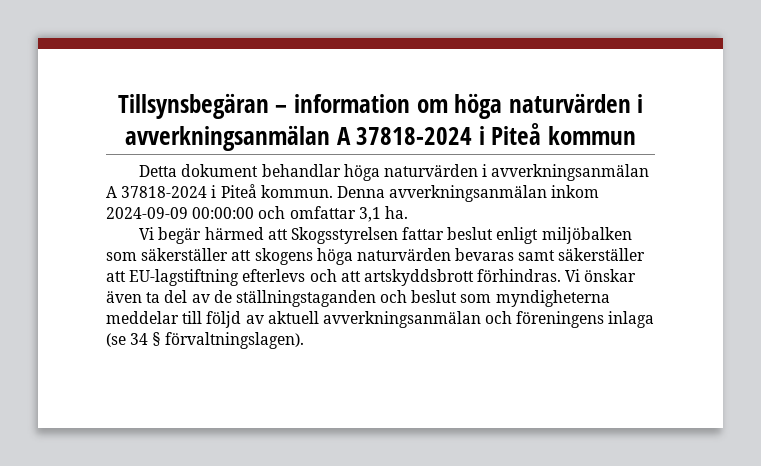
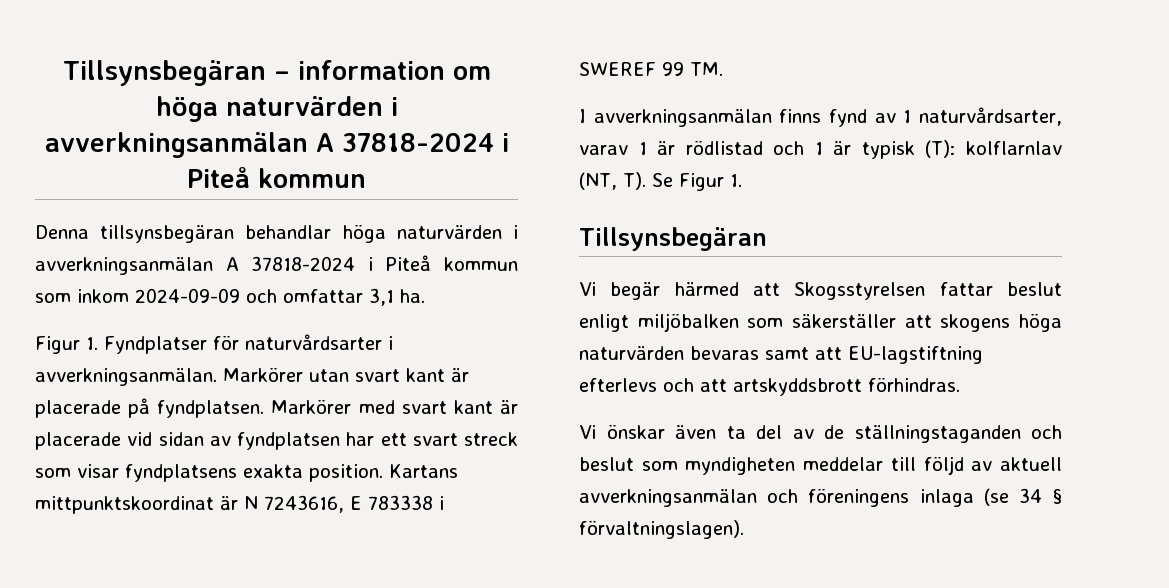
- Detta dokument behandlar höga naturvärden i avverkningsanmälan A 37818-2024 i Piteå kommun. Denna avverkningsanmälan inkom 2024-09-09 00:00:00 och omfattar 3,1 ha.
+ Denna tillsynsbegäran behandlar höga naturvärden i avverkningsanmälan A 37818-2024 i Piteå kommun som inkom 2024-09-09 och omfattar 3,1 ha.
+ Figur 1. Fyndplatser för naturvårdsarter i avverkningsanmälan. Markörer utan svart kant är placerade på fyndplatsen. Markörer med svart kant är placerade vid sidan av fyndplatsen har ett svart streck som visar fyndplatsens exakta position. Kartans mittpunktskoordinat är N 7243616, E 783338 i SWEREF 99 TM.
+ I avverkningsanmälan finns fynd av 1 naturvårdsarter, varav 1 är rödlistad och 1 är typisk (T): kolflarnlav (NT, T). Se Figur 1.
+ Tillsynsbegäran
- Vi begär härmed att Skogsstyrelsen fattar beslut enligt miljöbalken som säkerställer att skogens höga naturvärden bevaras samt säkerställer att EU-lagstiftning efterlevs och att artskyddsbrott förhindras. Vi önskar även ta del av de ställningstaganden och beslut som myndigheterna meddelar till följd av aktuell avverkningsanmälan och föreningens inlaga (se 34 § förvaltningslagen).
+ Vi begär härmed att Skogsstyrelsen fattar beslut enligt miljöbalken som säkerställer att skogens höga naturvärden bevaras samt att EU-lagstiftning efterlevs och att artskyddsbrott förhindras.
+ Vi önskar även ta del av de ställningstaganden och beslut som myndigheten meddelar till följd av aktuell avverkningsanmälan och föreningens inlaga (se 34 § förvaltningslagen).

